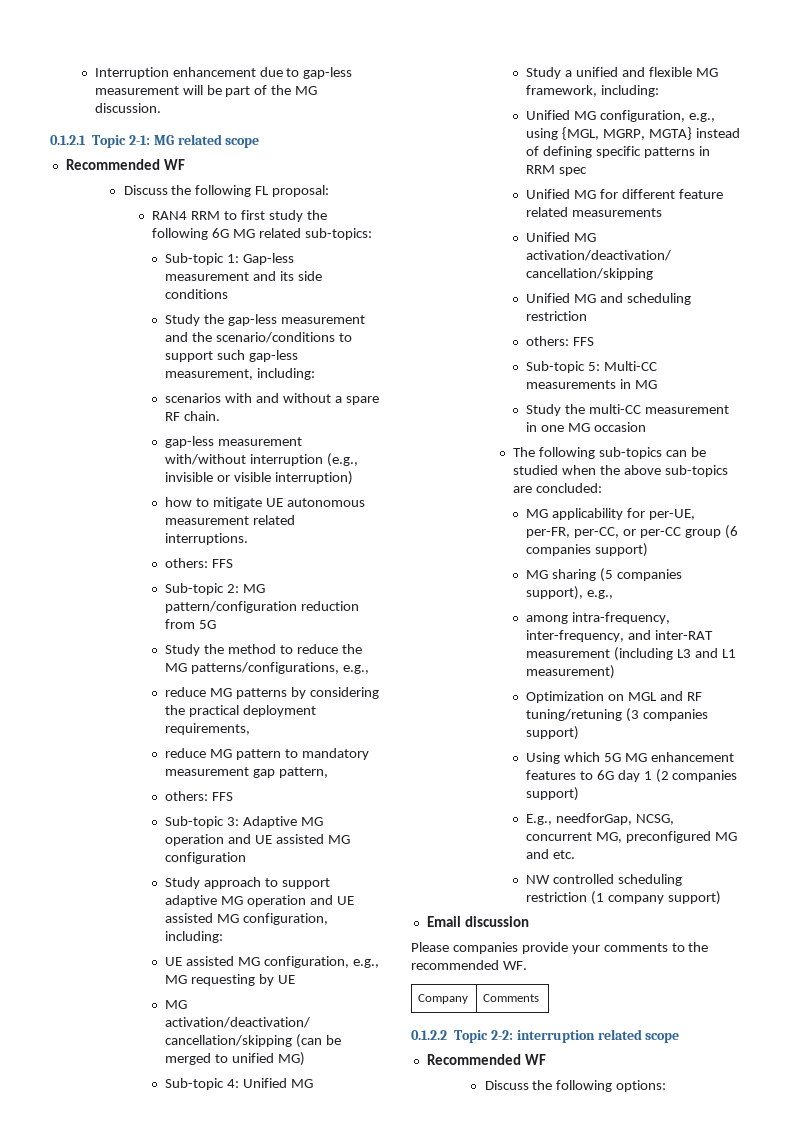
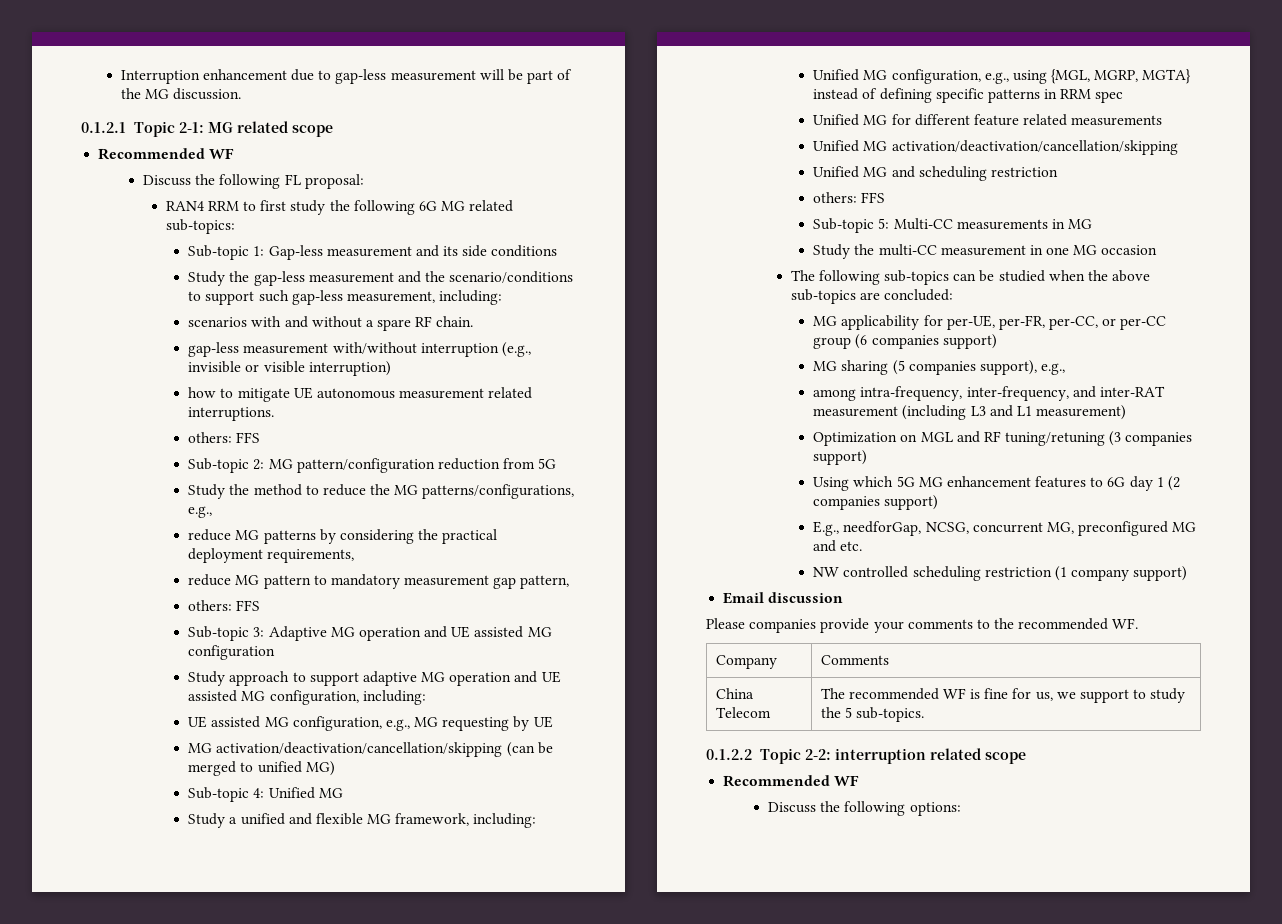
+ China Telecom | The recommended WF is fine for us, we support to study the 5 sub-topics.

